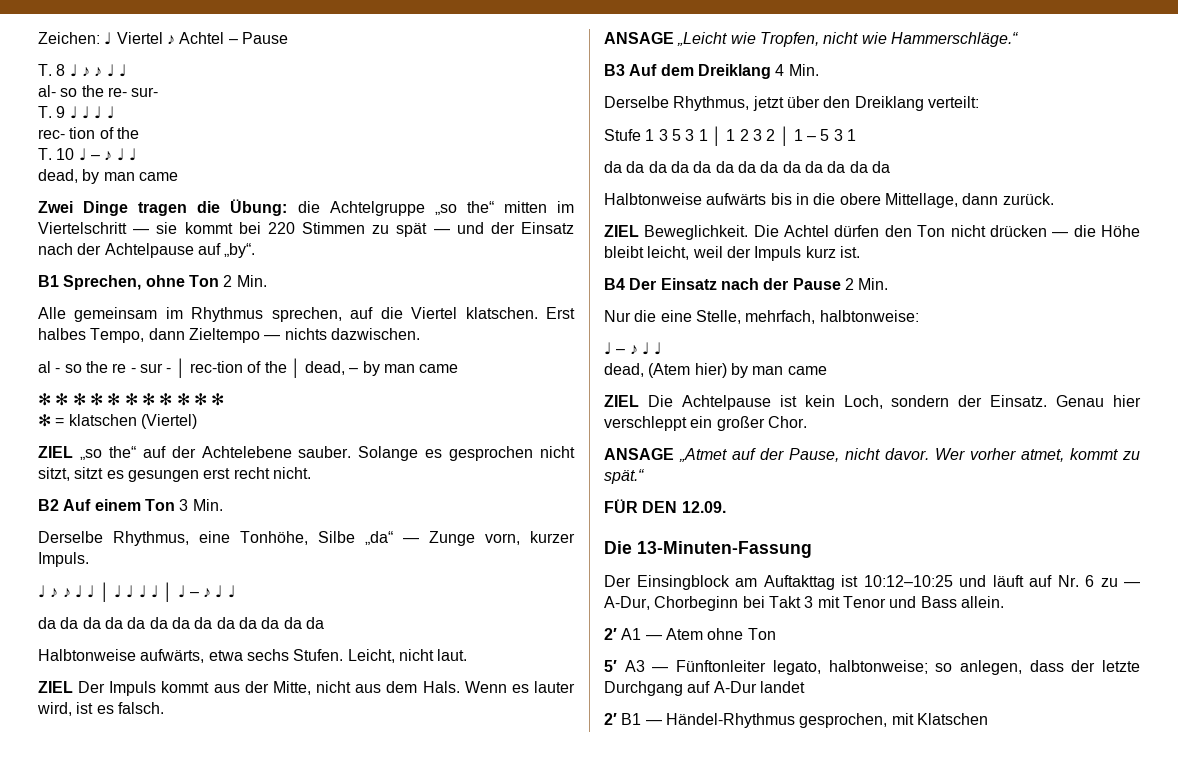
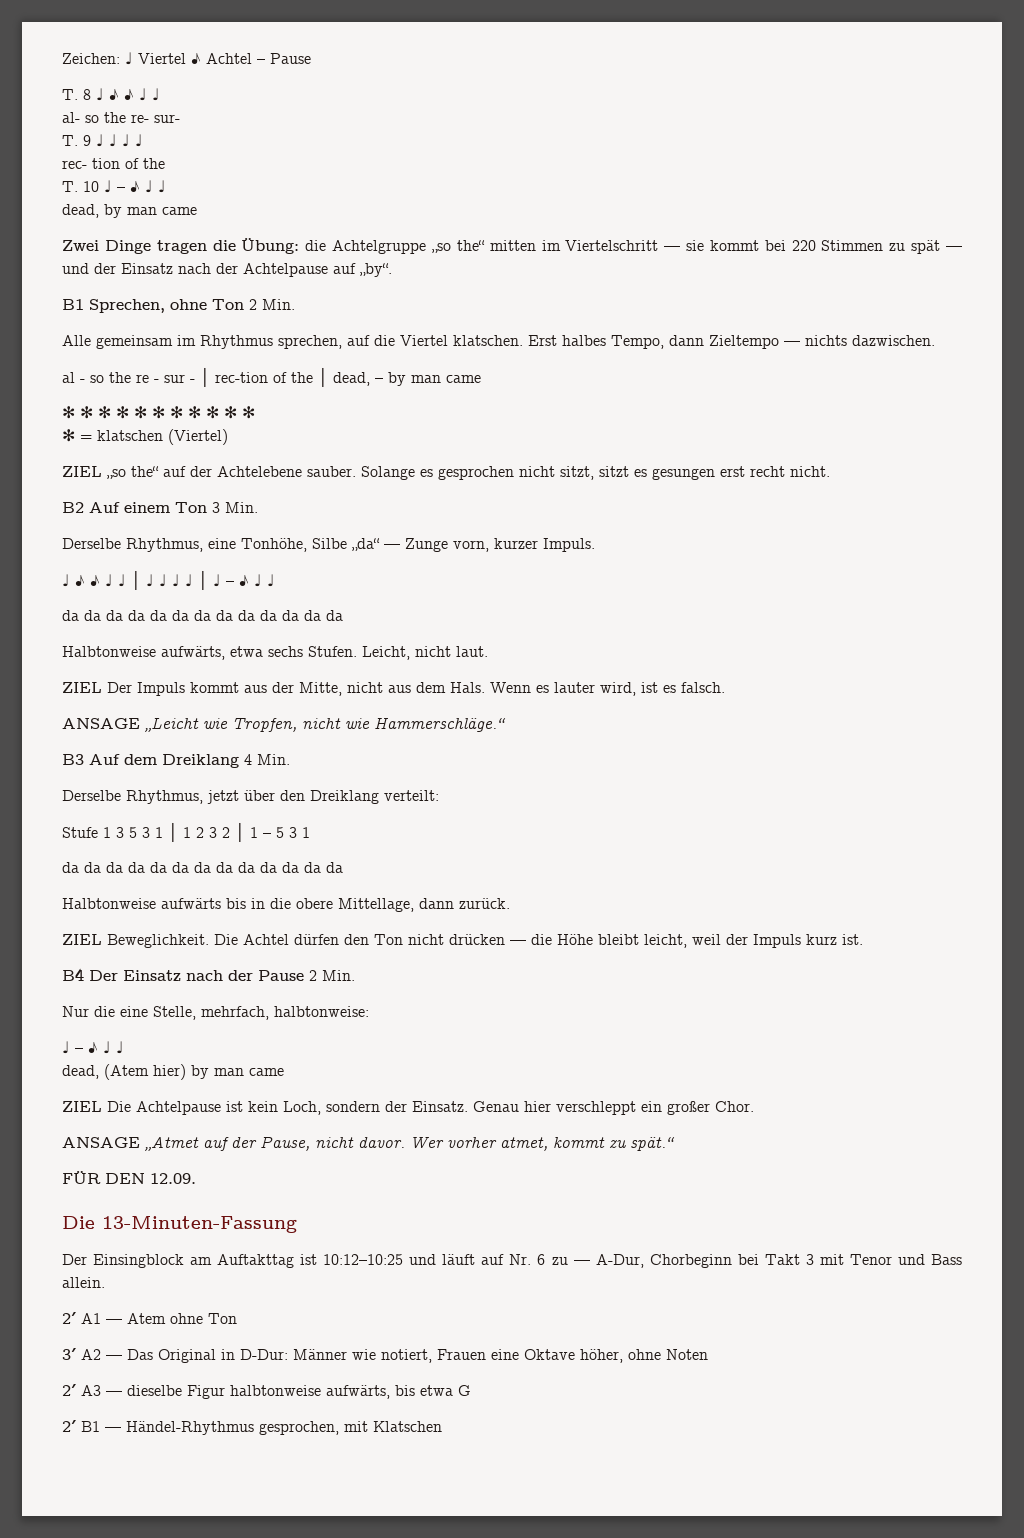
- 5′ A3 — Fünftonleiter legato, halbtonweise; so anlegen, dass der letzte Durchgang auf A-Dur landet
+ 3′ A2 — Das Original in D-Dur: Männer wie notiert, Frauen eine Oktave höher, ohne Noten
+ 2′ A3 — dieselbe Figur halbtonweise aufwärts, bis etwa G

